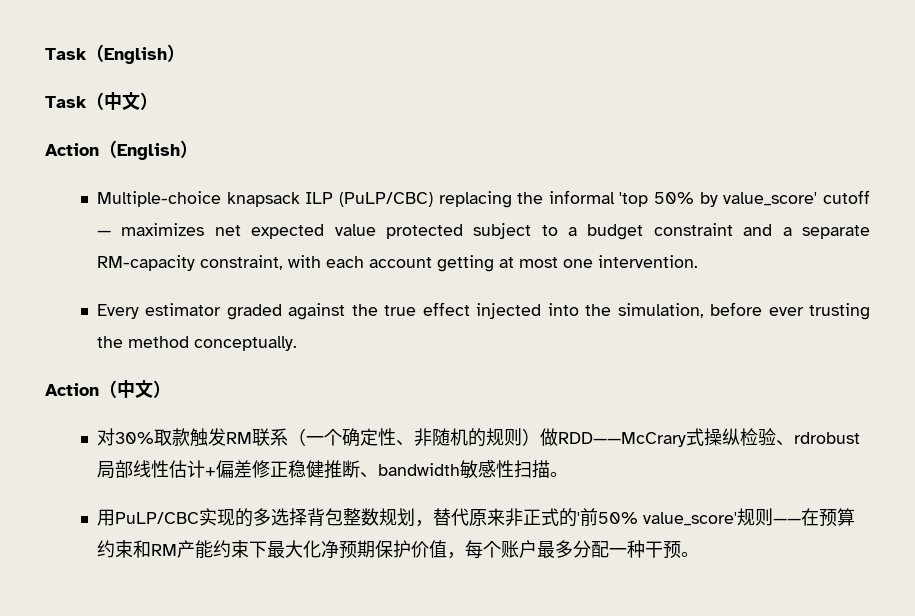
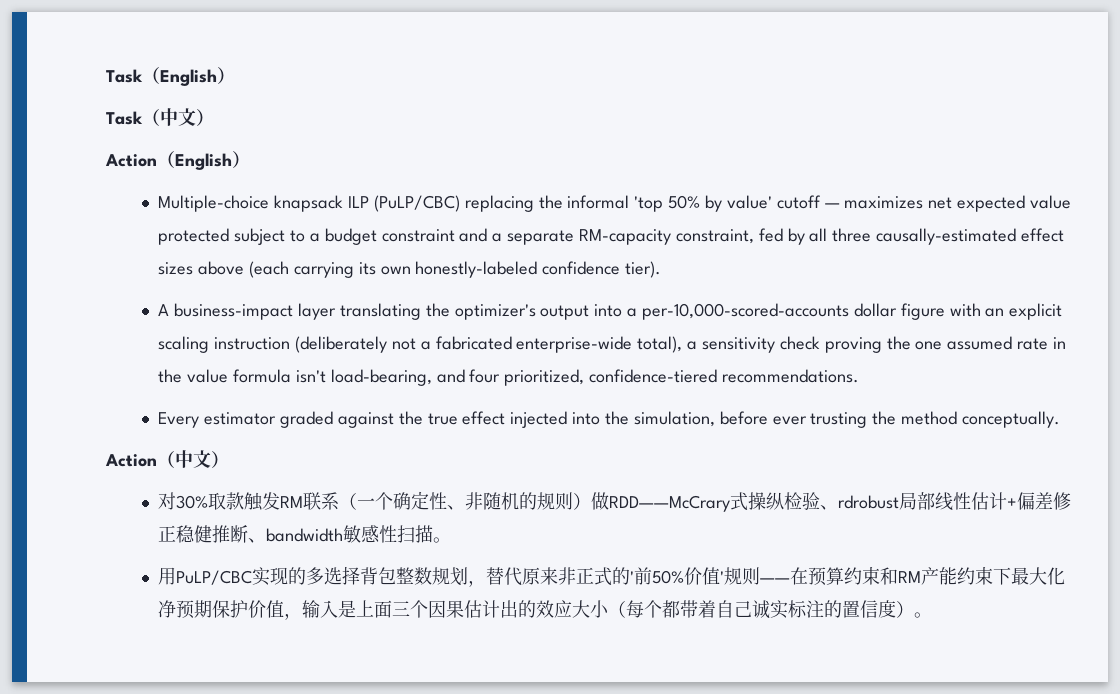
- Multiple-choice knapsack ILP (PuLP/CBC) replacing the informal 'top 50% by value_score' cutoff — maximizes net expected value protected subject to a budget constraint and a separate RM-capacity constraint, with each account getting at most one intervention.
+ Multiple-choice knapsack ILP (PuLP/CBC) replacing the informal 'top 50% by value' cutoff — maximizes net expected value protected subject to a budget constraint and a separate RM-capacity constraint, fed by all three causally-estimated effect sizes above (each carrying its own honestly-labeled confidence tier).
+ A business-impact layer translating the optimizer's output into a per-10,000-scored-accounts dollar figure with an explicit scaling instruction (deliberately not a fabricated enterprise-wide total), a sensitivity check proving the one assumed rate in the value formula isn't load-bearing, and four prioritized, confidence-tiered recommendations.
- 用PuLP/CBC实现的多选择背包整数规划，替代原来非正式的'前50% value_score'规则——在预算约束和RM产能约束下最大化净预期保护价值，每个账户最多分配一种干预。
+ 用PuLP/CBC实现的多选择背包整数规划，替代原来非正式的'前50%价值'规则——在预算约束和RM产能约束下最大化净预期保护价值，输入是上面三个因果估计出的效应大小（每个都带着自己诚实标注的置信度）。

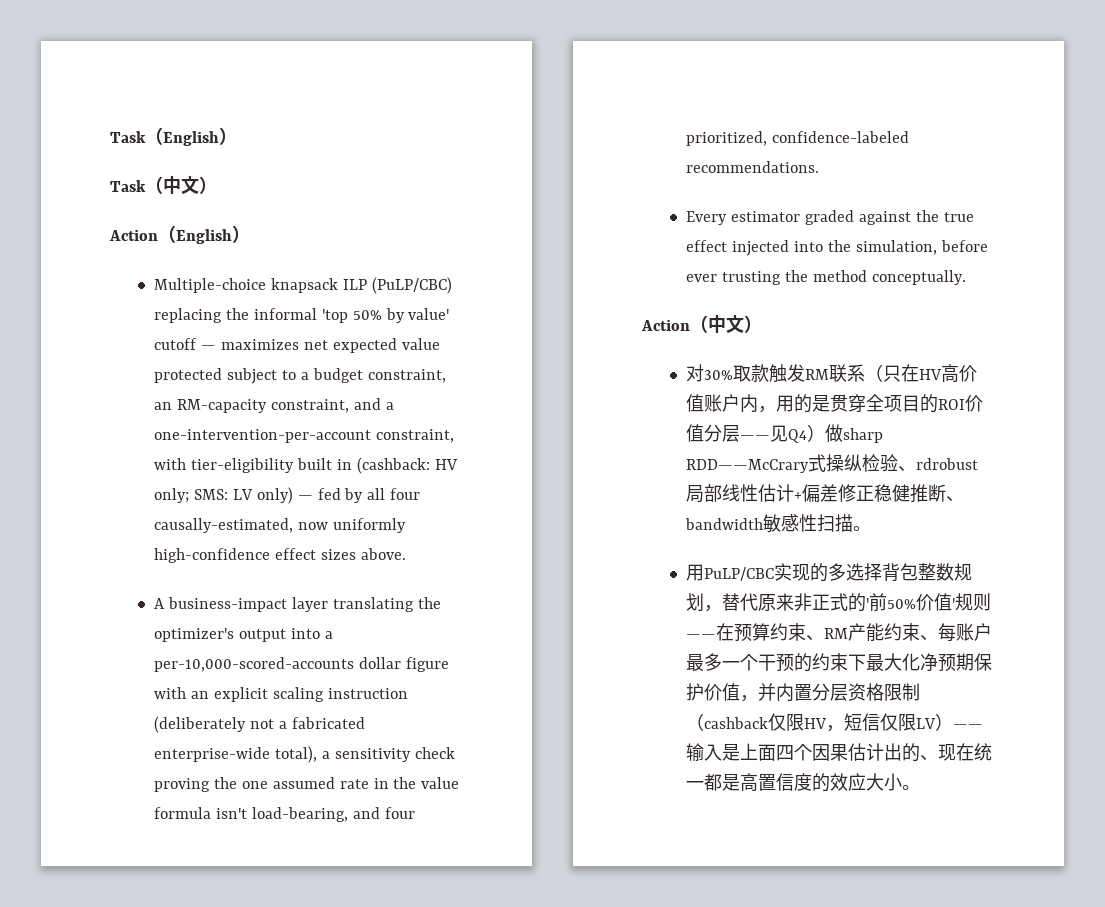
- Multiple-choice knapsack ILP (PuLP/CBC) replacing the informal 'top 50% by value' cutoff — maximizes net expected value protected subject to a budget constraint and a separate RM-capacity constraint, fed by all three causally-estimated effect sizes above (each carrying its own honestly-labeled confidence tier).
+ Multiple-choice knapsack ILP (PuLP/CBC) replacing the informal 'top 50% by value' cutoff — maximizes net expected value protected subject to a budget constraint, an RM-capacity constraint, and a one-intervention-per-account constraint, with tier-eligibility built in (cashback: HV only; SMS: LV only) — fed by all four causally-estimated, now uniformly high-confidence effect sizes above.
- A business-impact layer translating the optimizer's output into a per-10,000-scored-accounts dollar figure with an explicit scaling instruction (deliberately not a fabricated enterprise-wide total), a sensitivity check proving the one assumed rate in the value formula isn't load-bearing, and four prioritized, confidence-tiered recommendations.
+ A business-impact layer translating the optimizer's output into a per-10,000-scored-accounts dollar figure with an explicit scaling instruction (deliberately not a fabricated enterprise-wide total), a sensitivity check proving the one assumed rate in the value formula isn't load-bearing, and four prioritized, confidence-labeled recommendations.
- 对30%取款触发RM联系（一个确定性、非随机的规则）做RDD——McCrary式操纵检验、rdrobust局部线性估计+偏差修正稳健推断、bandwidth敏感性扫描。
+ 对30%取款触发RM联系（只在HV高价值账户内，用的是贯穿全项目的ROI价值分层——见Q4）做sharp RDD——McCrary式操纵检验、rdrobust局部线性估计+偏差修正稳健推断、bandwidth敏感性扫描。
- 用PuLP/CBC实现的多选择背包整数规划，替代原来非正式的'前50%价值'规则——在预算约束和RM产能约束下最大化净预期保护价值，输入是上面三个因果估计出的效应大小（每个都带着自己诚实标注的置信度）。
+ 用PuLP/CBC实现的多选择背包整数规划，替代原来非正式的'前50%价值'规则——在预算约束、RM产能约束、每账户最多一个干预的约束下最大化净预期保护价值，并内置分层资格限制（cashback仅限HV，短信仅限LV）——输入是上面四个因果估计出的、现在统一都是高置信度的效应大小。

